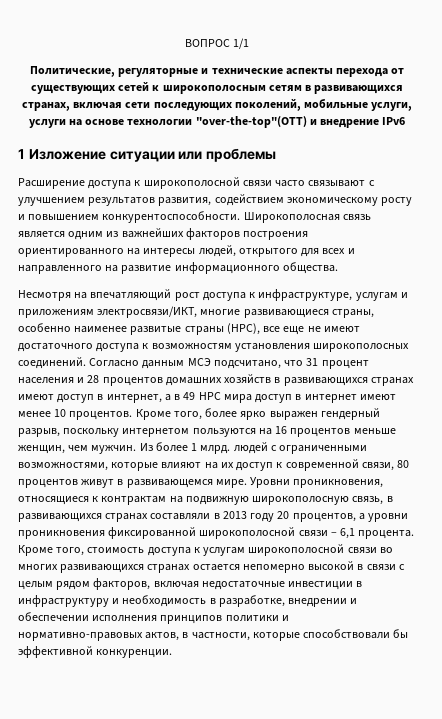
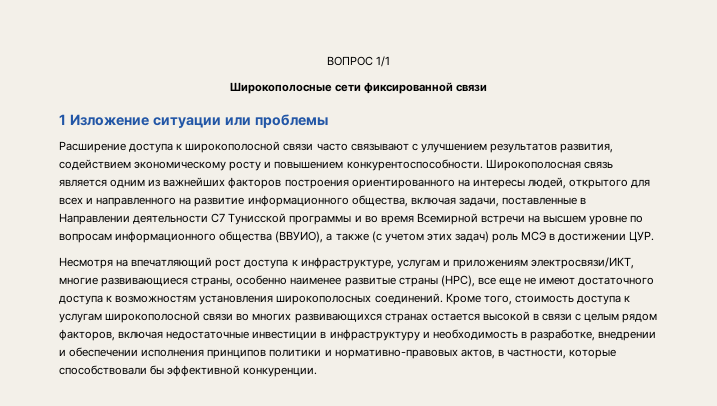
- Политические, регуляторные и технические аспекты перехода от существующих сетей к широкополосным сетям в развивающихся странах, включая сети последующих поколений, мобильные услуги, услуги на основе технологии "over-the-top"(ОТТ) и внедрение IPv6
+ Широкополосные сети фиксированной связи
- Широкополосная связь является одним из важнейших факторов построения ориентированного на интересы людей, открытого для всех и направленного на развитие информационного общества.
+ Широкополосная связь является одним из важнейших факторов построения ориентированного на интересы людей, открытого для всех и направленного на развитие информационного общества, включая задачи, поставленные в Направлении деятельности С7 Тунисской программы и во время Всемирной встречи на высшем уровне по вопросам информационного общества (ВВУИО), а также (с учетом этих задач) роль МСЭ в достижении ЦУР.
- Согласно данным МСЭ подсчитано, что 31 процент населения и 28 процентов домашних хозяйств в развивающихся странах имеют доступ в интернет, а в 49 НРС мира доступ в интернет имеют менее 10 процентов. Кроме того, более ярко выражен гендерный разрыв, поскольку интернетом пользуются на 16 процентов меньше женщин, чем мужчин. Из более 1 млрд. людей с ограниченными возможностями, которые влияют на их доступ к современной связи, 80 процентов живут в развивающемся мире. Уровни проникновения, относящиеся к контрактам на подвижную широкополосную связь, в развивающихся странах составляли в 2013 году 20 процентов, а уровни проникновения фиксированной широкополосной связи – 6,1 процента.
- Кроме того, стоимость доступа к услугам широкополосной связи во многих развивающихся странах остается непомерно высокой в связи с целым рядом факторов, включая недостаточные инвестиции в инфраструктуру и необходимость в разработке, внедрении и обеспечении исполнения принципов политики и нормативно-правовых актов, в частности, которые способствовали бы эффективной конкуренции.
+ Кроме того, стоимость доступа к услугам широкополосной связи во многих развивающихся странах остается высокой в связи с целым рядом факторов, включая недостаточные инвестиции в инфраструктуру и необходимость в разработке, внедрении и обеспечении исполнения принципов политики и нормативно-правовых актов, в частности, которые способствовали бы эффективной конкуренции.

